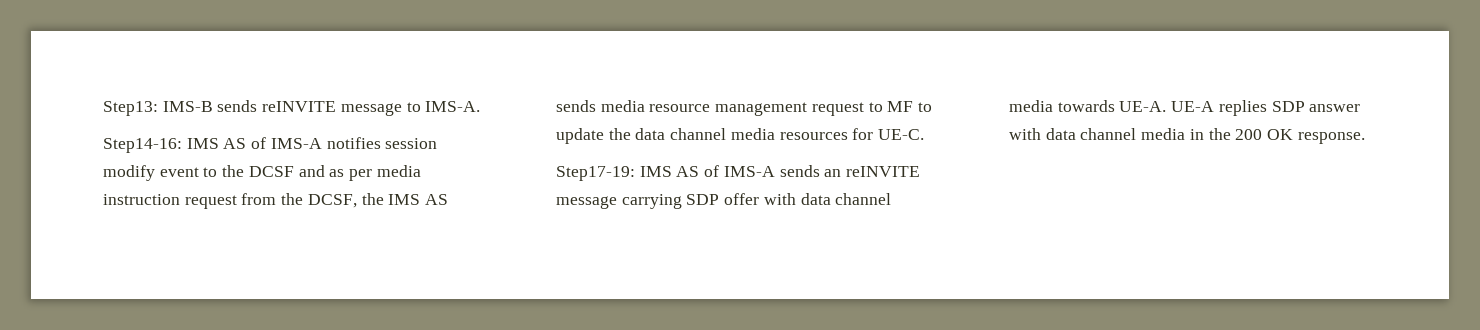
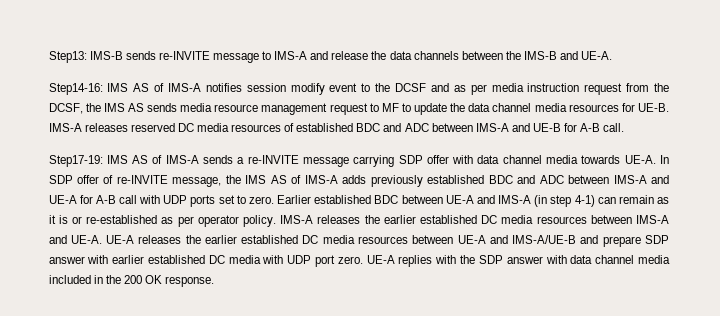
- Step13: IMS-B sends reINVITE message to IMS-A.
+ Step13: IMS-B sends re-INVITE message to IMS-A and release the data channels between the IMS-B and UE-A.
- Step14-16: IMS AS of IMS-A notifies session modify event to the DCSF and as per media instruction request from the DCSF, the IMS AS sends media resource management request to MF to update the data channel media resources for UE-C.
+ Step14-16: IMS AS of IMS-A notifies session modify event to the DCSF and as per media instruction request from the DCSF, the IMS AS sends media resource management request to MF to update the data channel media resources for UE-B. IMS-A releases reserved DC media resources of established BDC and ADC between IMS-A and UE-B for A-B call.
- Step17-19: IMS AS of IMS-A sends an reINVITE message carrying SDP offer with data channel media towards UE-A.
+ Step17-19: IMS AS of IMS-A sends a re-INVITE message carrying SDP offer with data channel media towards UE-A.
- UE-A replies SDP answer with data channel media in the 200 OK response.
+ In SDP offer of re-INVITE message, the IMS AS of IMS-A adds previously established BDC and ADC between IMS-A and UE-A for A-B call with UDP ports set to zero. Earlier established BDC between UE-A and IMS-A (in step 4-1) can remain as it is or re-established as per operator policy. IMS-A releases the earlier established DC media resources between IMS-A and UE-A. UE-A releases the earlier established DC media resources between UE-A and IMS-A/UE-B and prepare SDP answer with earlier established DC media with UDP port zero. UE-A replies with the SDP answer with data channel media included in the 200 OK response.

